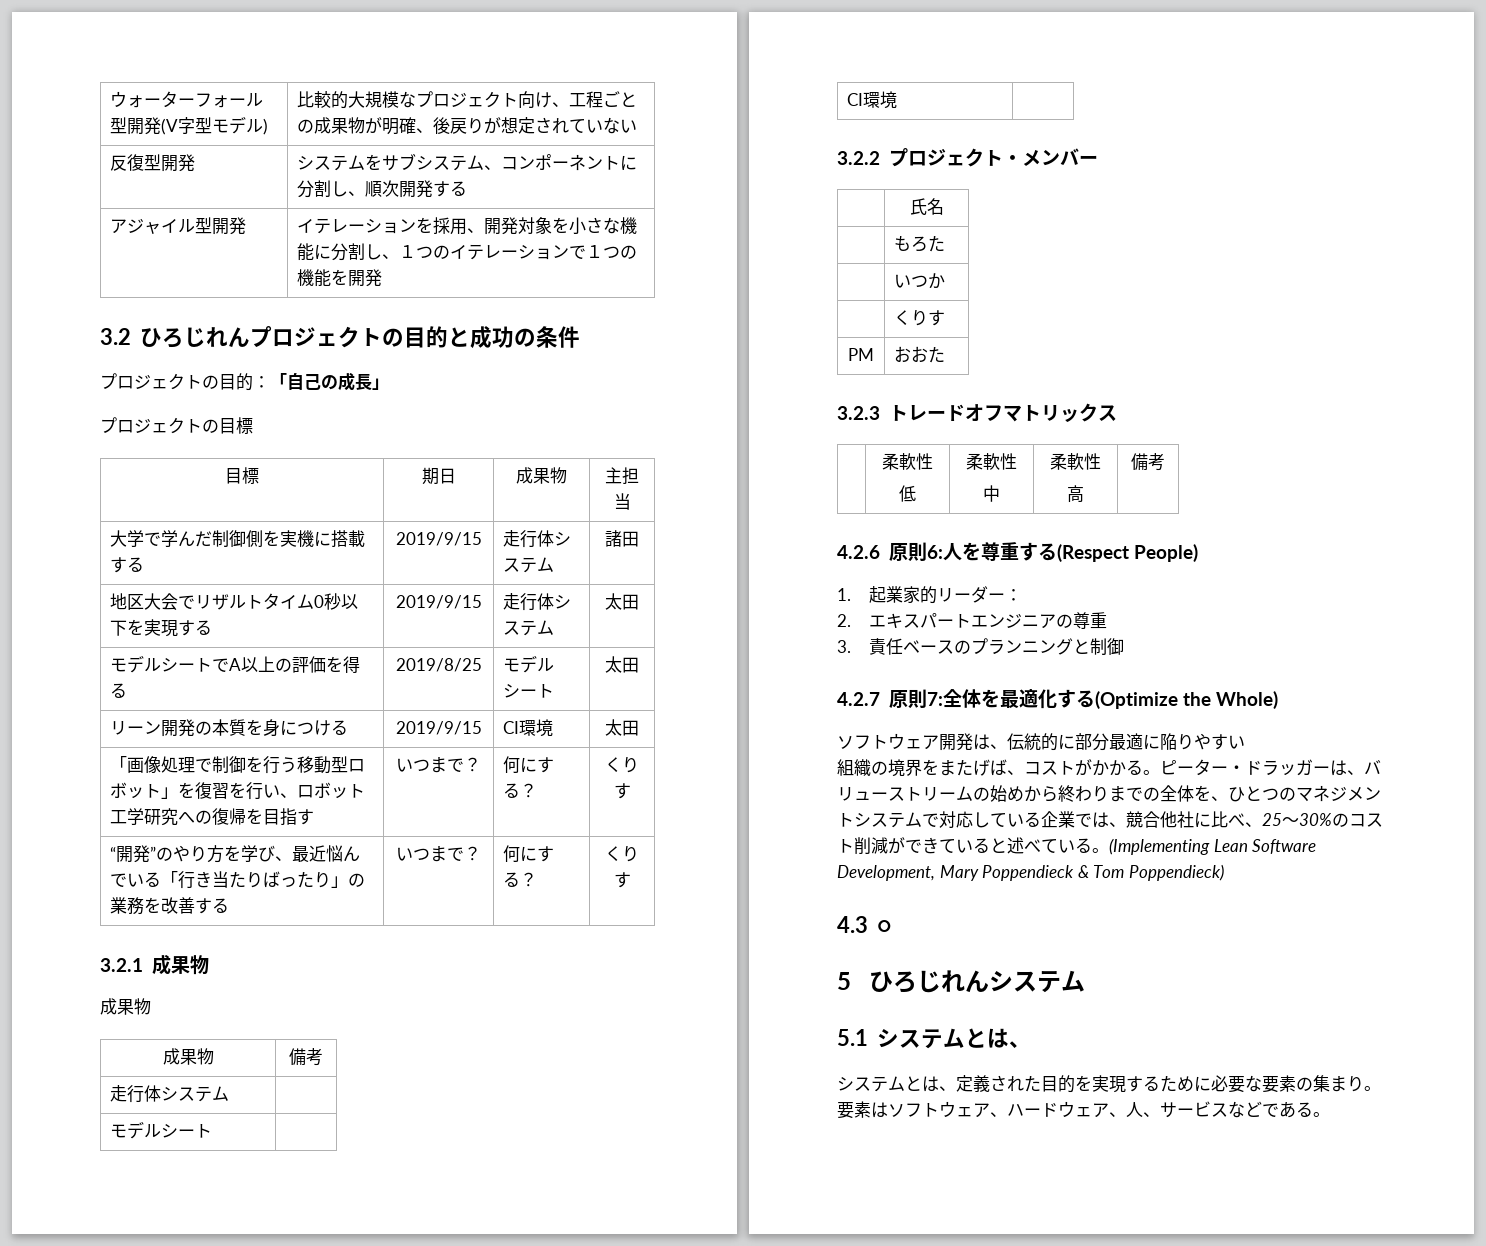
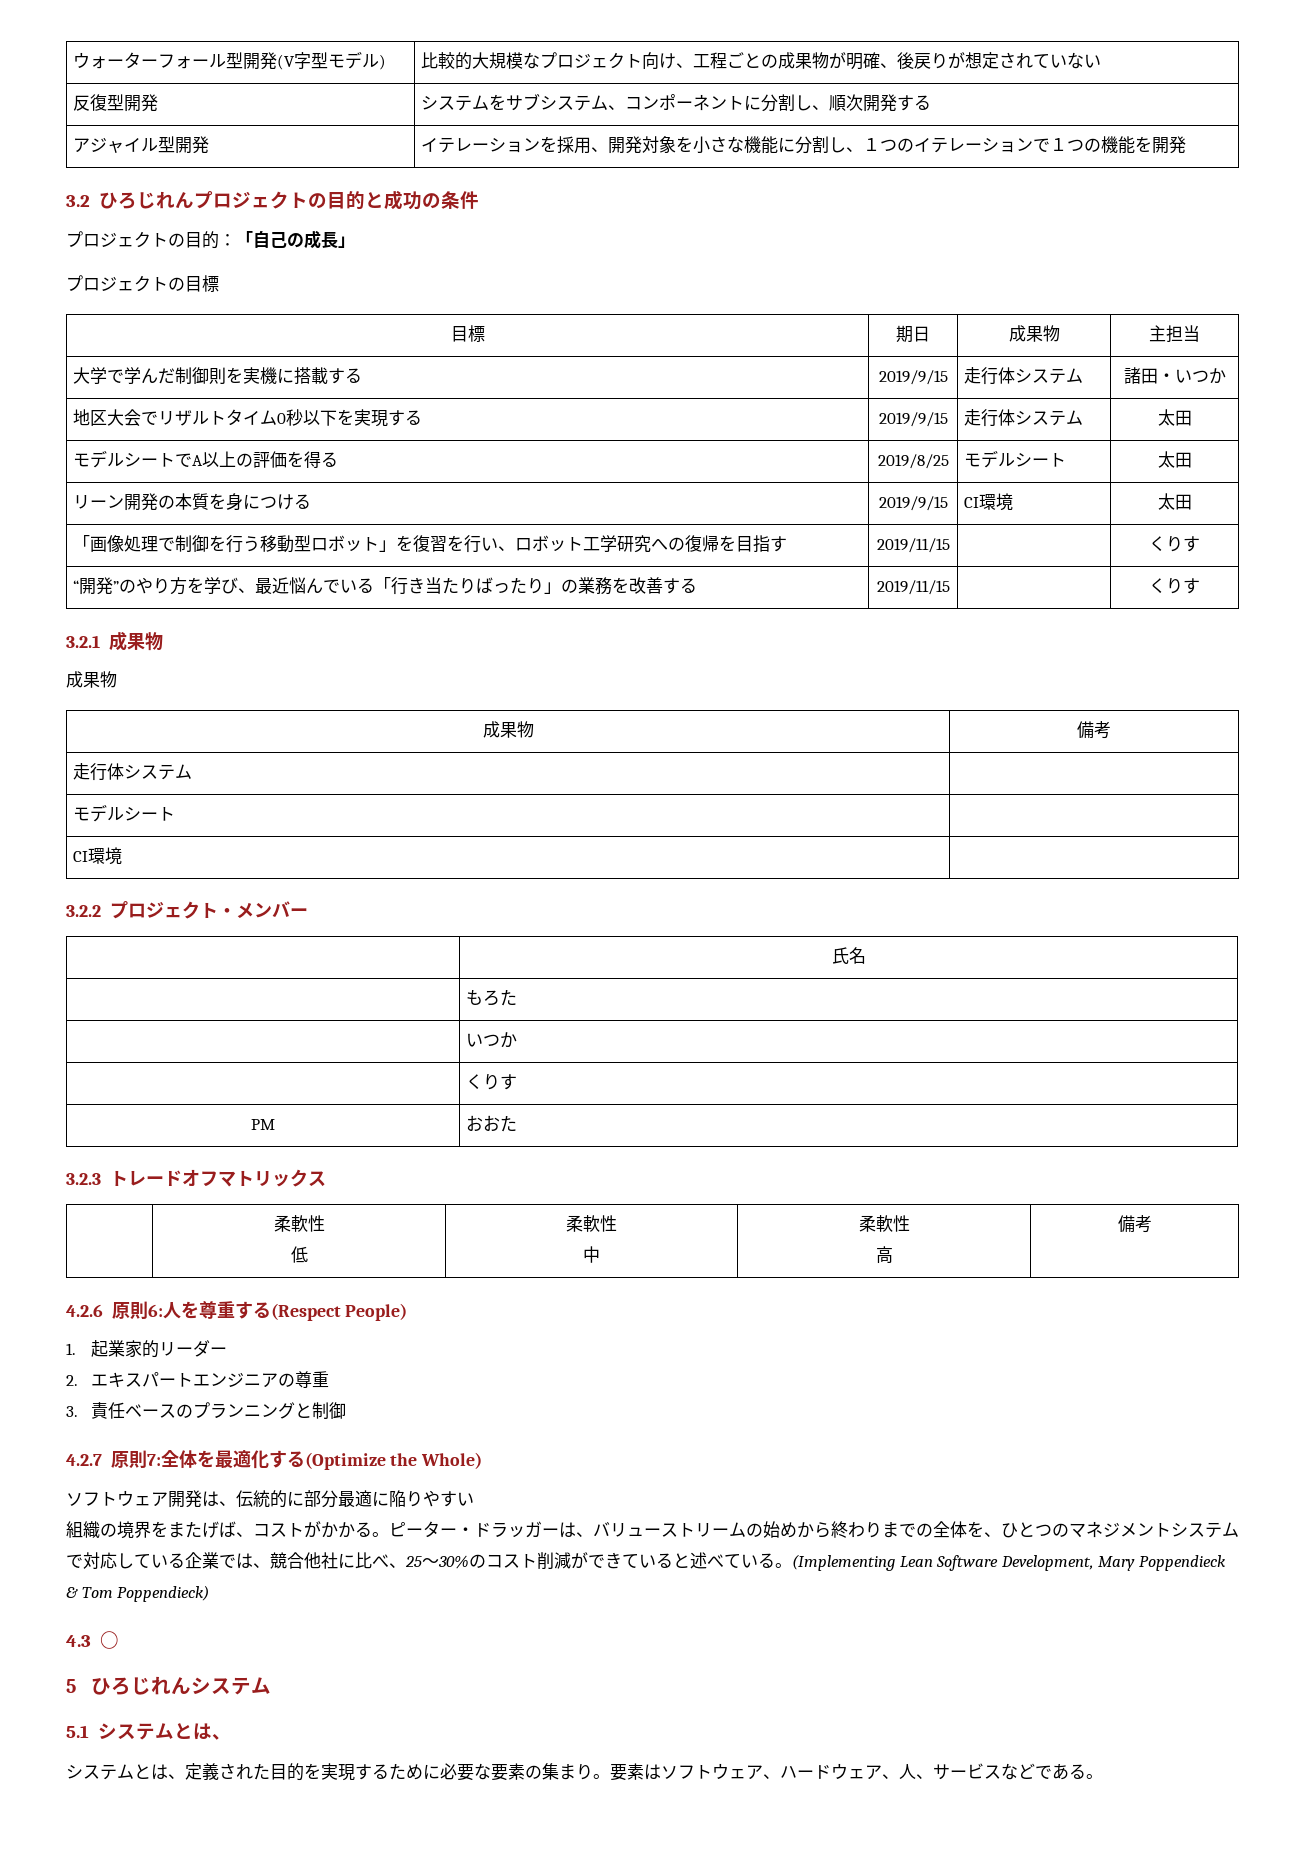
- 大学で学んだ制御側を実機に搭載する | 2019/9/15 | 走行体システム | 諸田
+ 大学で学んだ制御則を実機に搭載する | 2019/9/15 | 走行体システム | 諸田・いつか
- 「画像処理で制御を行う移動型ロボット」を復習を行い、ロボット工学研究への復帰を目指す | いつまで？ | 何にする？ | くりす
+ 「画像処理で制御を行う移動型ロボット」を復習を行い、ロボット工学研究への復帰を目指す | 2019/11/15 | | くりす
- “開発”のやり方を学び、最近悩んでいる「行き当たりばったり」の業務を改善する | いつまで？ | 何にする？ | くりす
+ “開発”のやり方を学び、最近悩んでいる「行き当たりばったり」の業務を改善する | 2019/11/15 | | くりす
- 1.起業家的リーダー：
+ 1.起業家的リーダー

